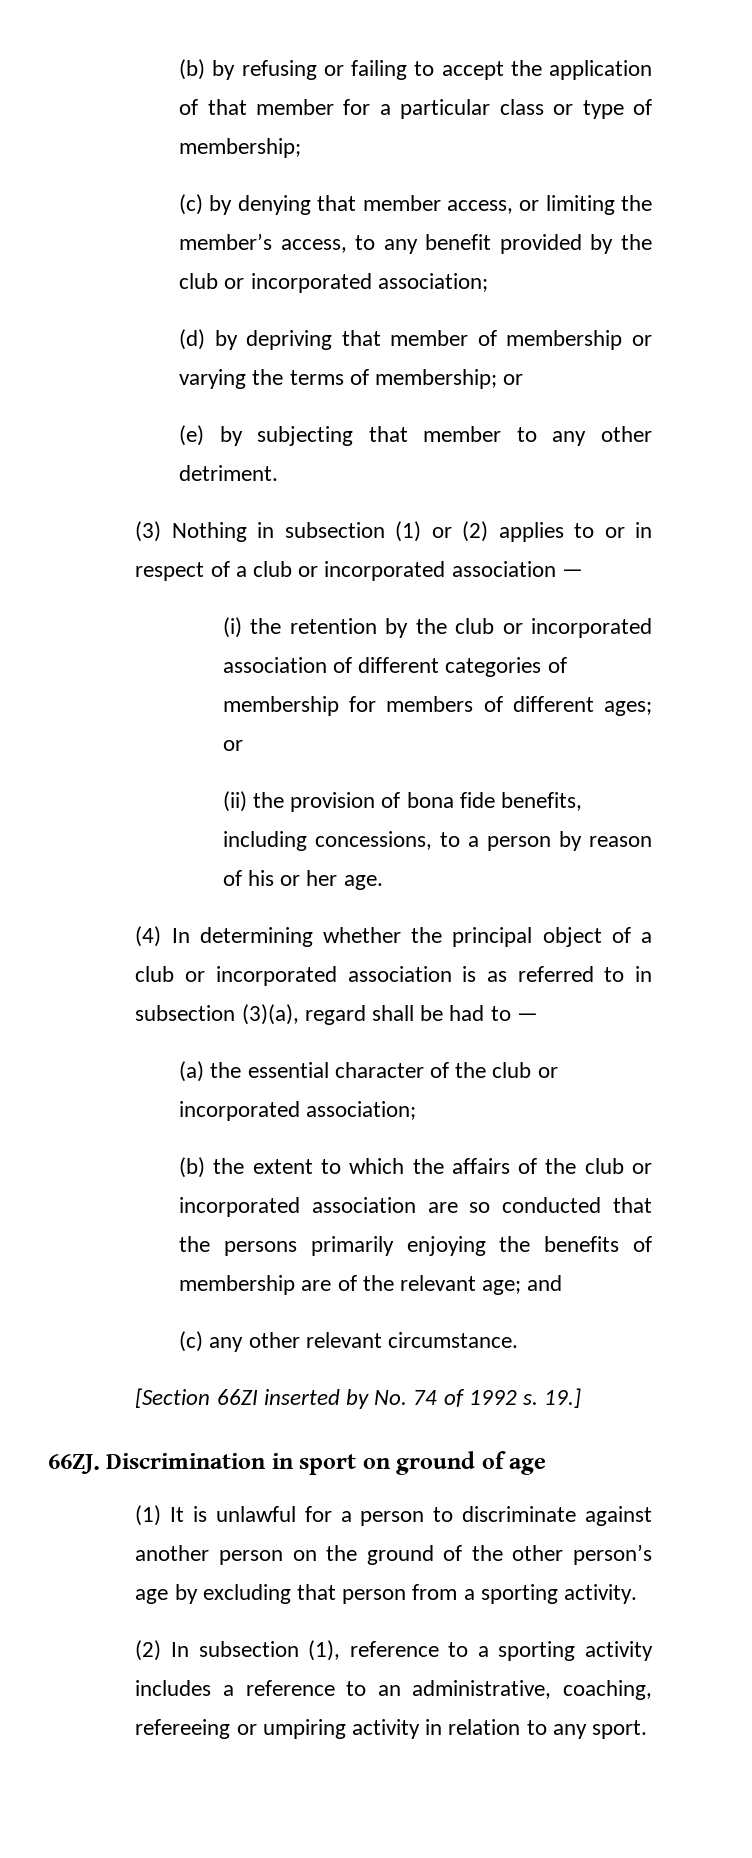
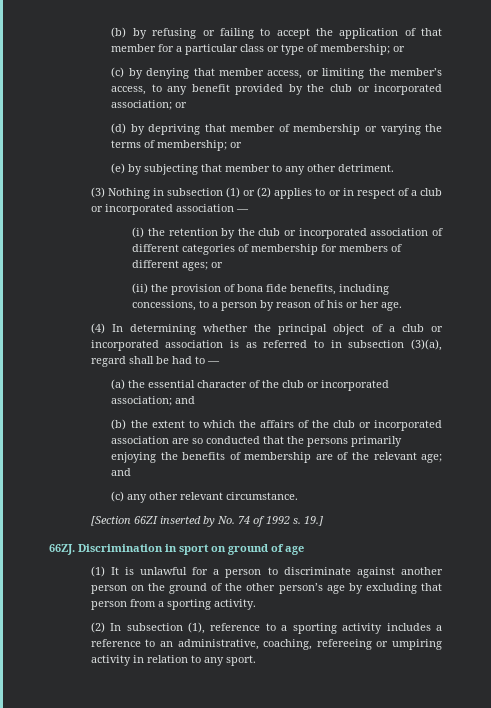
- (b) by refusing or failing to accept the application of that member for a particular class or type of membership;
+ (b) by refusing or failing to accept the application of that member for a particular class or type of membership; or
- (c) by denying that member access, or limiting the member’s access, to any benefit provided by the club or incorporated association;
+ (c) by denying that member access, or limiting the member’s access, to any benefit provided by the club or incorporated association; or
- (a) the essential character of the club or incorporated association;
+ (a) the essential character of the club or incorporated association; and

